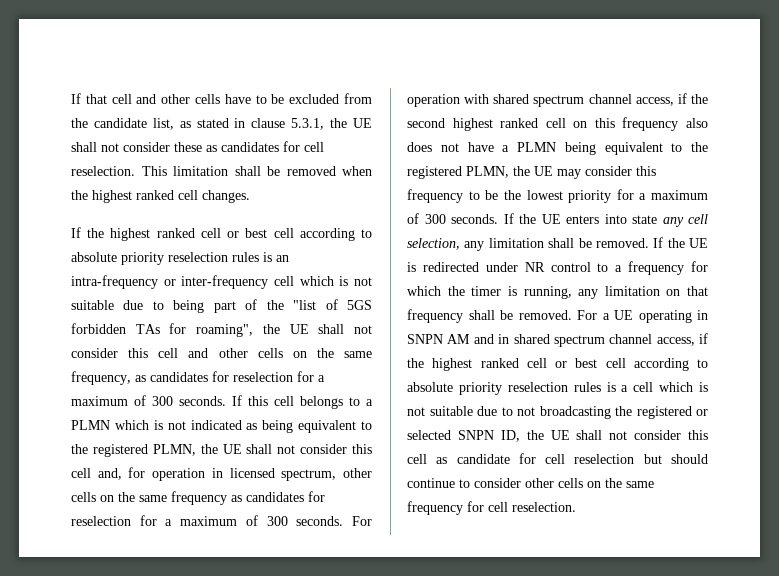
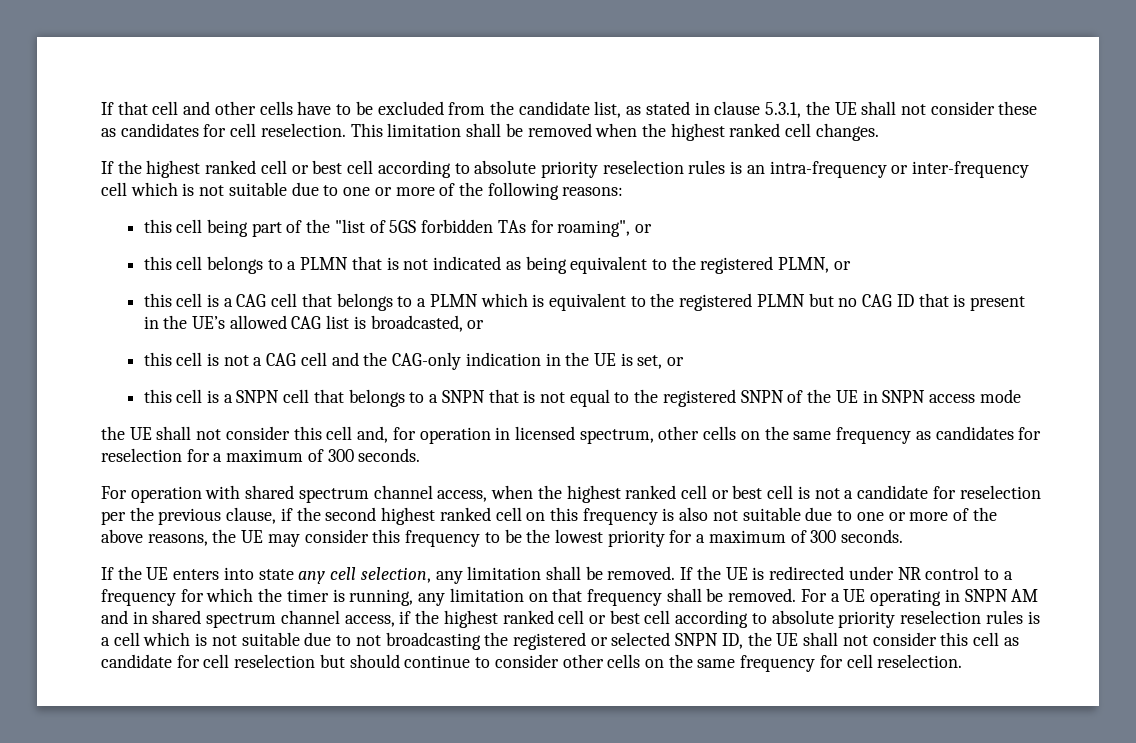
- If the highest ranked cell or best cell according to absolute priority reselection rules is an intra-frequency or inter-frequency cell which is not suitable due to being part of the "list of 5GS forbidden TAs for roaming", the UE shall not consider this cell and other cells on the same frequency, as candidates for reselection for a maximum of 300 seconds. If this cell belongs to a PLMN which is not indicated as being equivalent to the registered PLMN, the UE shall not consider this cell and, for operation in licensed spectrum, other cells on the same frequency as candidates for reselection for a maximum of 300 seconds. For operation with shared spectrum channel access, if the second highest ranked cell on this frequency also does not have a PLMN being equivalent to the registered PLMN, the UE may consider this frequency to be the lowest priority for a maximum of 300 seconds. If the UE enters into state any cell selection, any limitation shall be removed.
+ If the highest ranked cell or best cell according to absolute priority reselection rules is an intra-frequency or inter-frequency cell which is not suitable due to one or more of the following reasons:
+ this cell being part of the "list of 5GS forbidden TAs for roaming", or
+ this cell belongs to a PLMN that is not indicated as being equivalent to the registered PLMN, or
+ this cell is a CAG cell that belongs to a PLMN which is equivalent to the registered PLMN but no CAG ID that is present in the UE’s allowed CAG list is broadcasted, or
+ this cell is not a CAG cell and the CAG-only indication in the UE is set, or
+ this cell is a SNPN cell that belongs to a SNPN that is not equal to the registered SNPN of the UE in SNPN access mode
+ the UE shall not consider this cell and, for operation in licensed spectrum, other cells on the same frequency as candidates for reselection for a maximum of 300 seconds.
+ For operation with shared spectrum channel access, when the highest ranked cell or best cell is not a candidate for reselection per the previous clause, if the second highest ranked cell on this frequency is also not suitable due to one or more of the above reasons, the UE may consider this frequency to be the lowest priority for a maximum of 300 seconds.
+ If the UE enters into state any cell selection, any limitation shall be removed.

